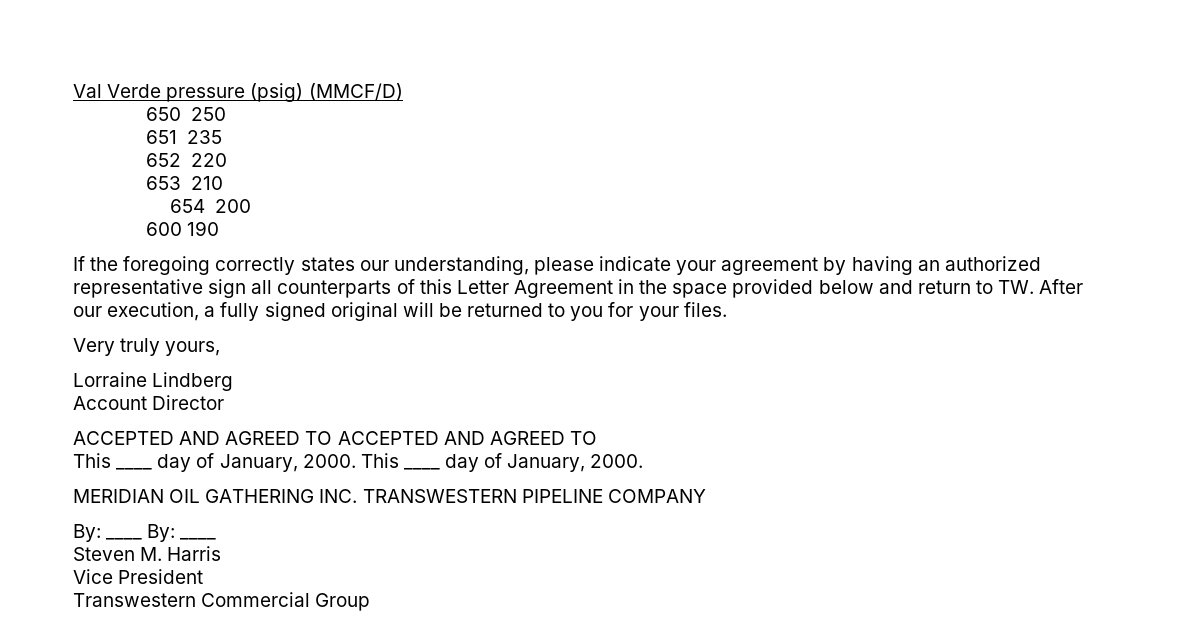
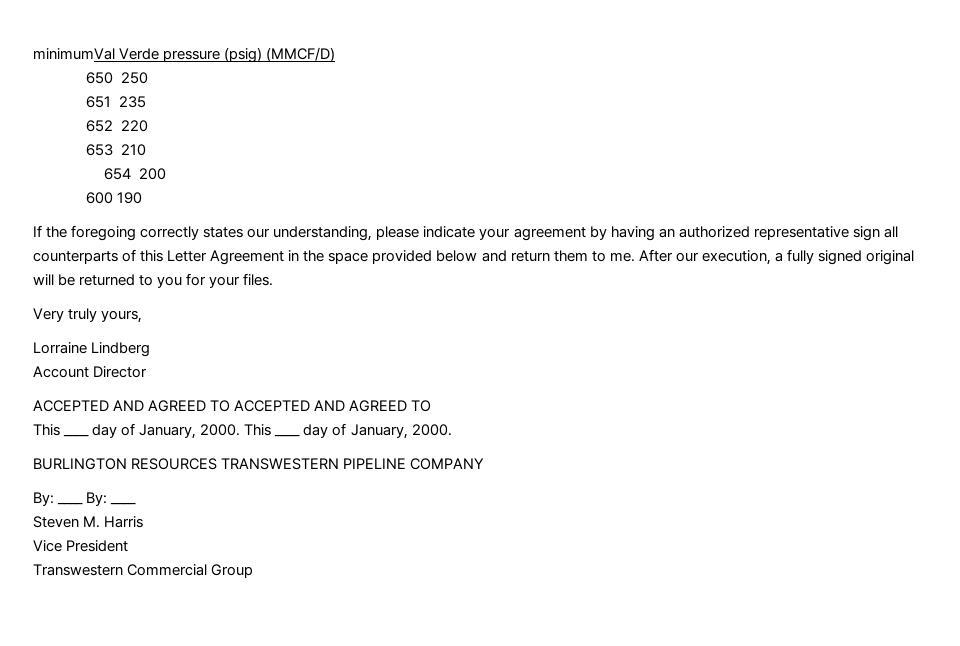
- Val Verde pressure (psig) (MMCF/D)
+ minimumVal Verde pressure (psig) (MMCF/D)
- If the foregoing correctly states our understanding, please indicate your agreement by having an authorized representative sign all counterparts of this Letter Agreement in the space provided below and return to TW. After our execution, a fully signed original will be returned to you for your files.
+ If the foregoing correctly states our understanding, please indicate your agreement by having an authorized representative sign all counterparts of this Letter Agreement in the space provided below and return them to me. After our execution, a fully signed original will be returned to you for your files.
- MERIDIAN OIL GATHERING INC. TRANSWESTERN PIPELINE COMPANY
+ BURLINGTON RESOURCES TRANSWESTERN PIPELINE COMPANY

